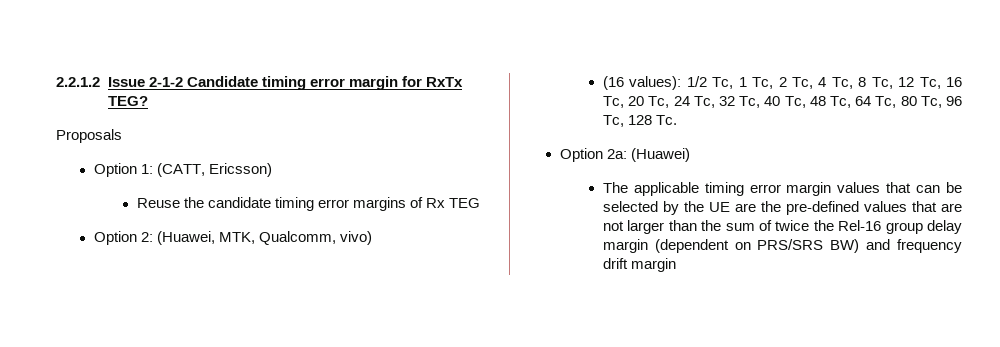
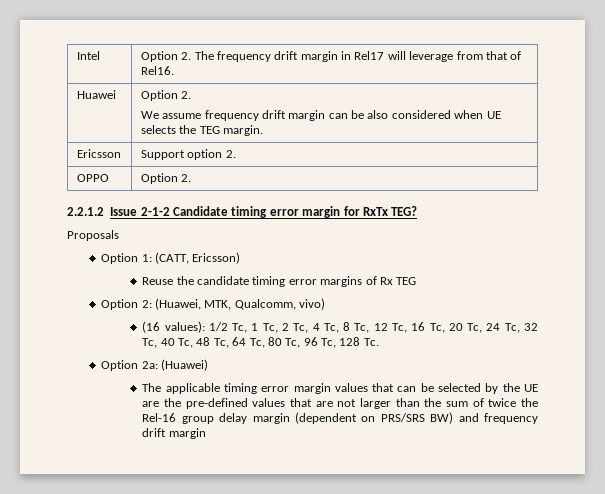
+ Intel | Option 2. The frequency drift margin in Rel17 will leverage from that of Rel16.
+ Huawei | Option 2.
+ We assume frequency drift margin can be also considered when UE selects the TEG margin.
+ Ericsson | Support option 2.
+ OPPO | Option 2.

